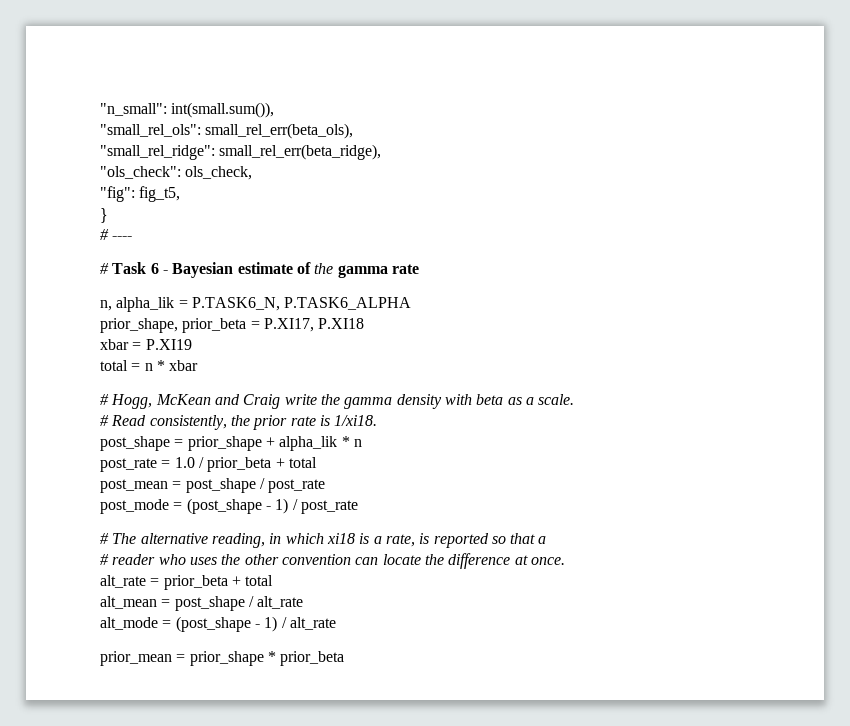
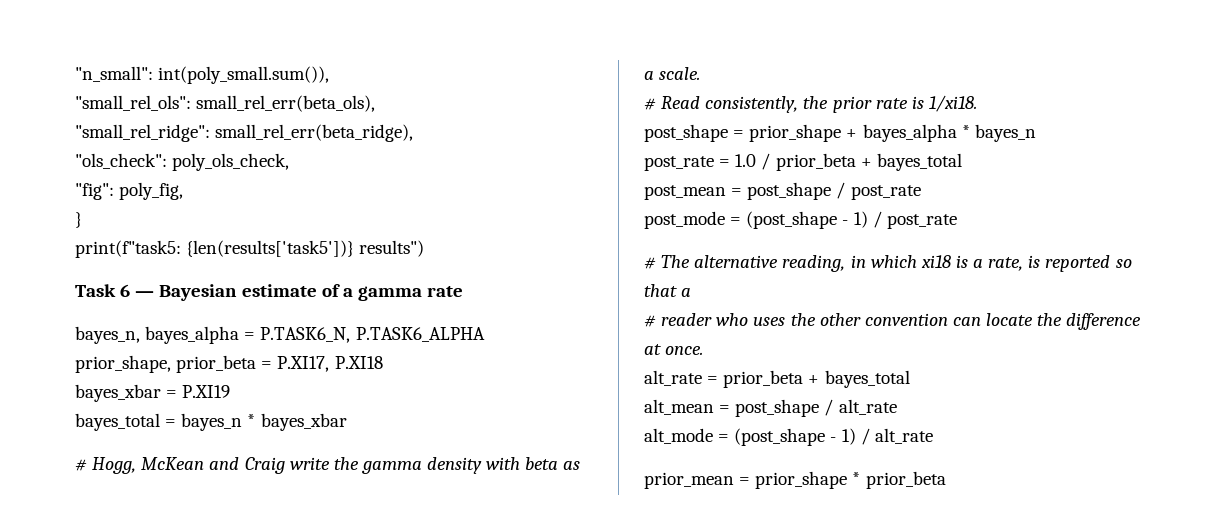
- "n_small": int(small.sum()),
+ "n_small": int(poly_small.sum()),
- "ols_check": ols_check,
+ "ols_check": poly_ols_check,
- "fig": fig_t5,
+ "fig": poly_fig,
- # ----
- # Task 6 - Bayesian estimate of the gamma rate
+ print(f"task5: {len(results['task5'])} results")
+ Task 6 — Bayesian estimate of a gamma rate
- n, alpha_lik = P.TASK6_N, P.TASK6_ALPHA
+ bayes_n, bayes_alpha = P.TASK6_N, P.TASK6_ALPHA
- xbar = P.XI19
+ bayes_xbar = P.XI19
- total = n * xbar
+ bayes_total = bayes_n * bayes_xbar
- post_shape = prior_shape + alpha_lik * n
+ post_shape = prior_shape + bayes_alpha * bayes_n
- post_rate = 1.0 / prior_beta + total
+ post_rate = 1.0 / prior_beta + bayes_total
- alt_rate = prior_beta + total
+ alt_rate = prior_beta + bayes_total

